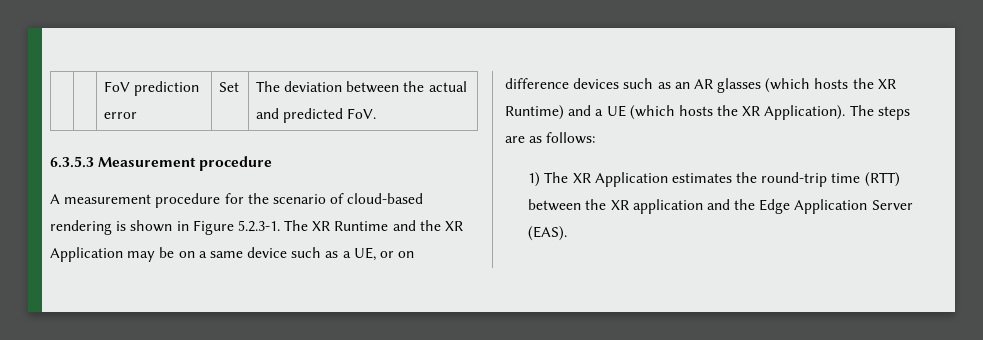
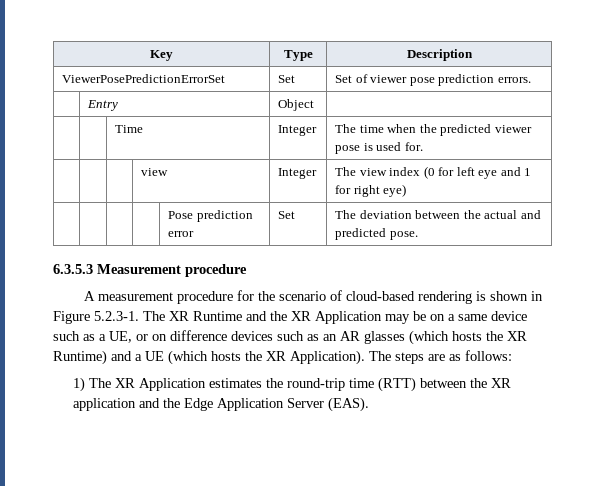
- | | FoV prediction error | Set | The deviation between the actual and predicted FoV.
+ Key | Type | Description
+ ViewerPosePredictionErrorSet | Set | Set of viewer pose prediction errors.
+ | Entry | Object |
+ | | Time | Integer | The time when the predicted viewer pose is used for.
+ | | | view | Integer | The view index (0 for left eye and 1 for right eye)
+ | | | | Pose prediction error | Set | The deviation between the actual and predicted pose.

